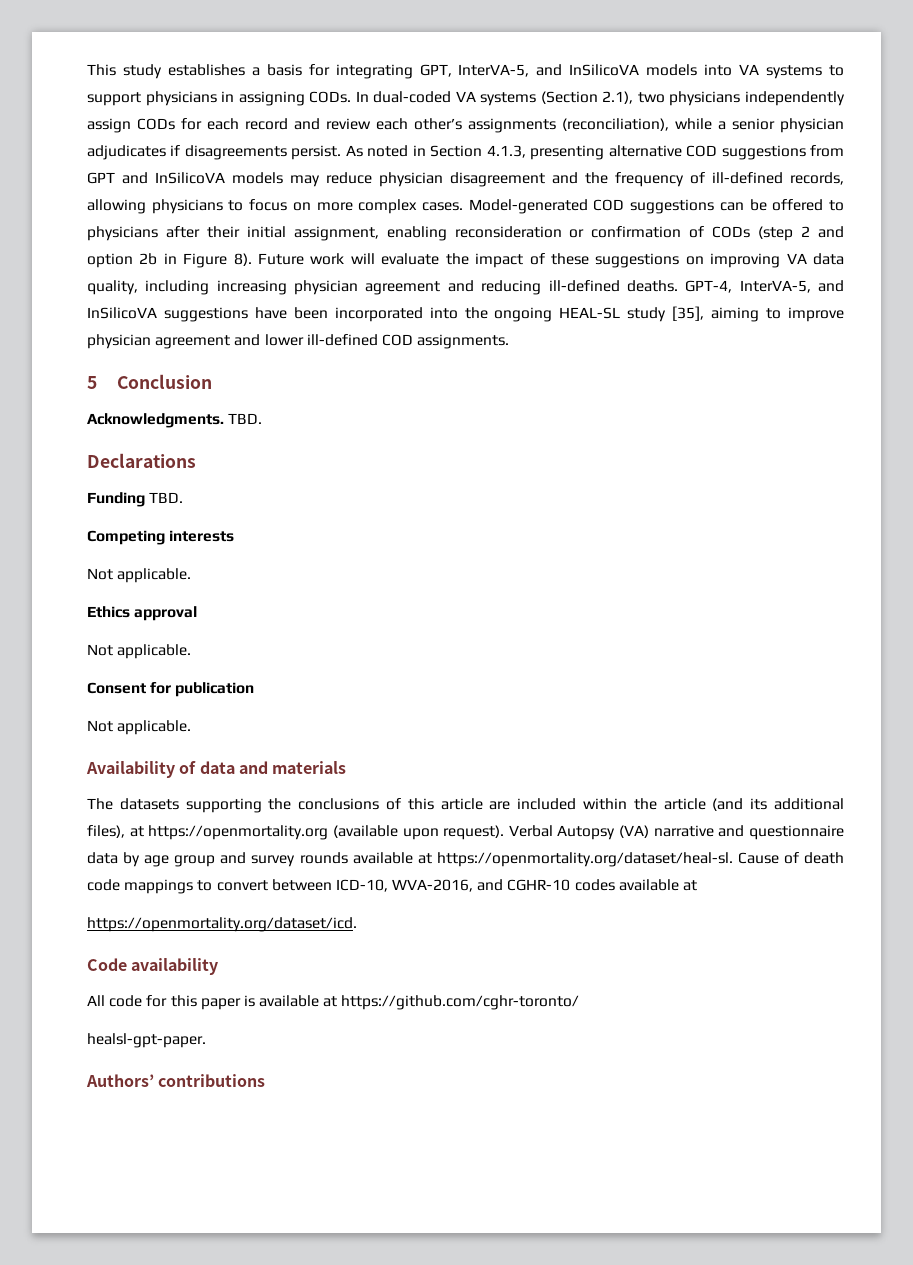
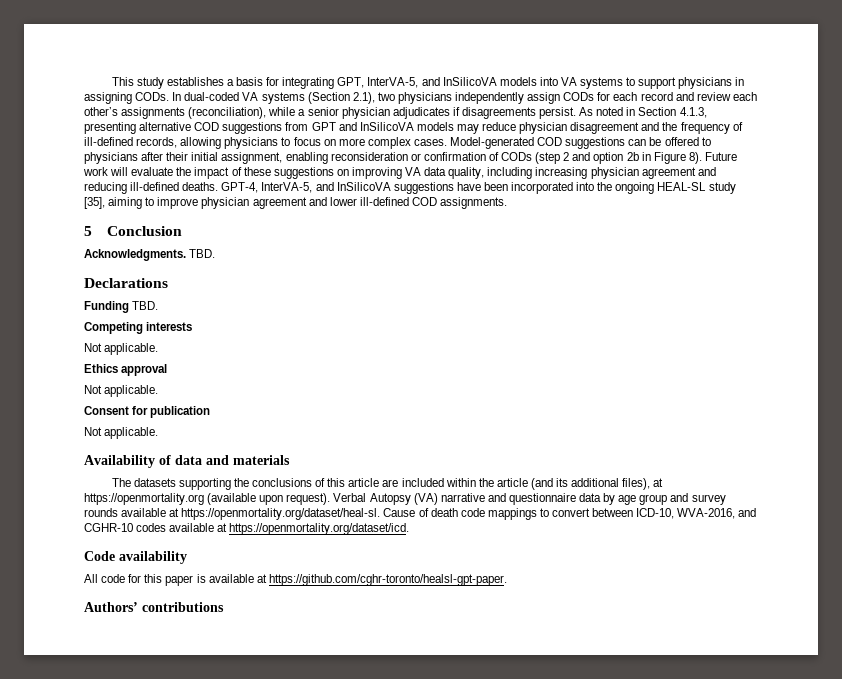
- Verbal Autopsy (VA) narrative and questionnaire data by age group and survey rounds available at https://openmortality.org/dataset/heal-sl. Cause of death code mappings to convert between ICD-10, WVA-2016, and CGHR-10 codes available at
- https://openmortality.org/dataset/icd.
+ Verbal Autopsy (VA) narrative and questionnaire data by age group and survey rounds available at https://openmortality.org/dataset/heal-sl. Cause of death code mappings to convert between ICD-10, WVA-2016, and CGHR-10 codes available at https://openmortality.org/dataset/icd.
- All code for this paper is available at https://github.com/cghr-toronto/
- healsl-gpt-paper.
+ All code for this paper is available at https://github.com/cghr-toronto/healsl-gpt-paper.

